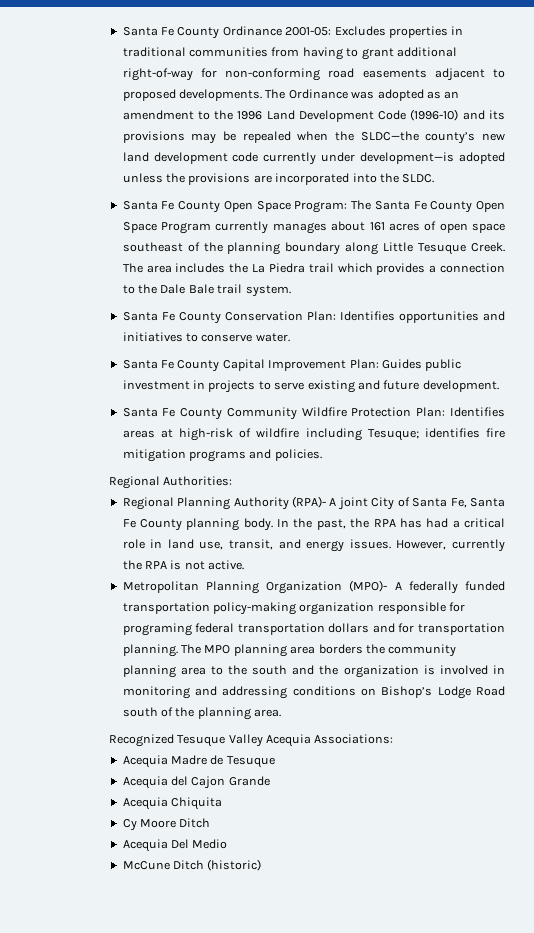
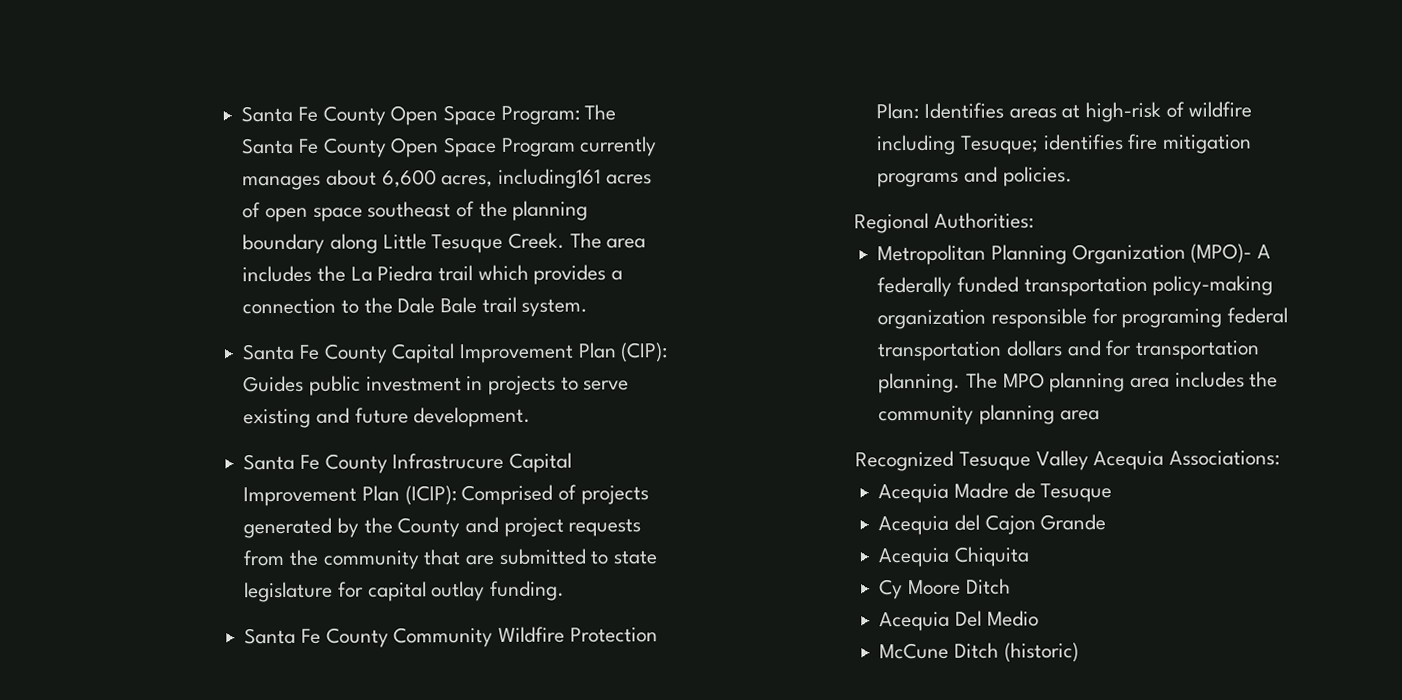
- Santa Fe County Ordinance 2001-05: Excludes properties in traditional communities from having to grant additional right-of-way for non-conforming road easements adjacent to proposed developments. The Ordinance was adopted as an amendment to the 1996 Land Development Code (1996-10) and its provisions may be repealed when the SLDC—the county’s new land development code currently under development—is adopted unless the provisions are incorporated into the SLDC.
- Santa Fe County Open Space Program: The Santa Fe County Open Space Program currently manages about 161 acres of open space southeast of the planning boundary along Little Tesuque Creek.
+ Santa Fe County Open Space Program: The Santa Fe County Open Space Program currently manages about 6,600 acres, including161 acres of open space southeast of the planning boundary along Little Tesuque Creek.
- Santa Fe County Conservation Plan: Identifies opportunities and initiatives to conserve water.
- Santa Fe County Capital Improvement Plan: Guides public investment in projects to serve existing and future development.
+ Santa Fe County Capital Improvement Plan (CIP): Guides public investment in projects to serve existing and future development.
+ Santa Fe County Infrastrucure Capital Improvement Plan (ICIP): Comprised of projects generated by the County and project requests from the community that are submitted to state legislature for capital outlay funding.
- Regional Planning Authority (RPA)- A joint City of Santa Fe, Santa Fe County planning body. In the past, the RPA has had a critical role in land use, transit, and energy issues. However, currently the RPA is not active.
- The MPO planning area borders the community planning area to the south and the organization is involved in monitoring and addressing conditions on Bishop’s Lodge Road south of the planning area.
+ The MPO planning area includes the community planning area

